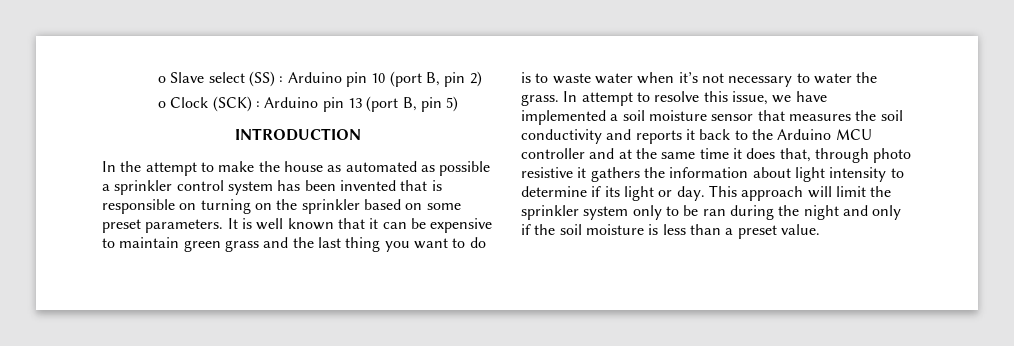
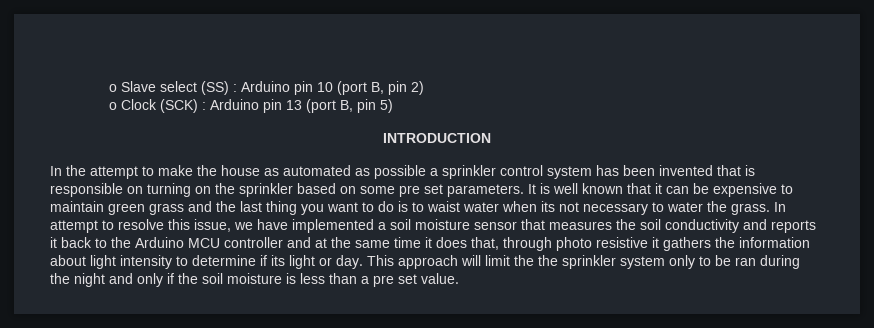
- In the attempt to make the house as automated as possible a sprinkler control system has been invented that is responsible on turning on the sprinkler based on some preset parameters.
+ In the attempt to make the house as automated as possible a sprinkler control system has been invented that is responsible on turning on the sprinkler based on some pre set parameters.
- It is well known that it can be expensive to maintain green grass and the last thing you want to do is to waste water when it’s not necessary to water the grass.
+ It is well known that it can be expensive to maintain green grass and the last thing you want to do is to waist water when its not necessary to water the grass.
- This approach will limit the sprinkler system only to be ran during the night and only if the soil moisture is less than a preset value.
+ This approach will limit the the sprinkler system only to be ran during the night and only if the soil moisture is less than a pre set value.

